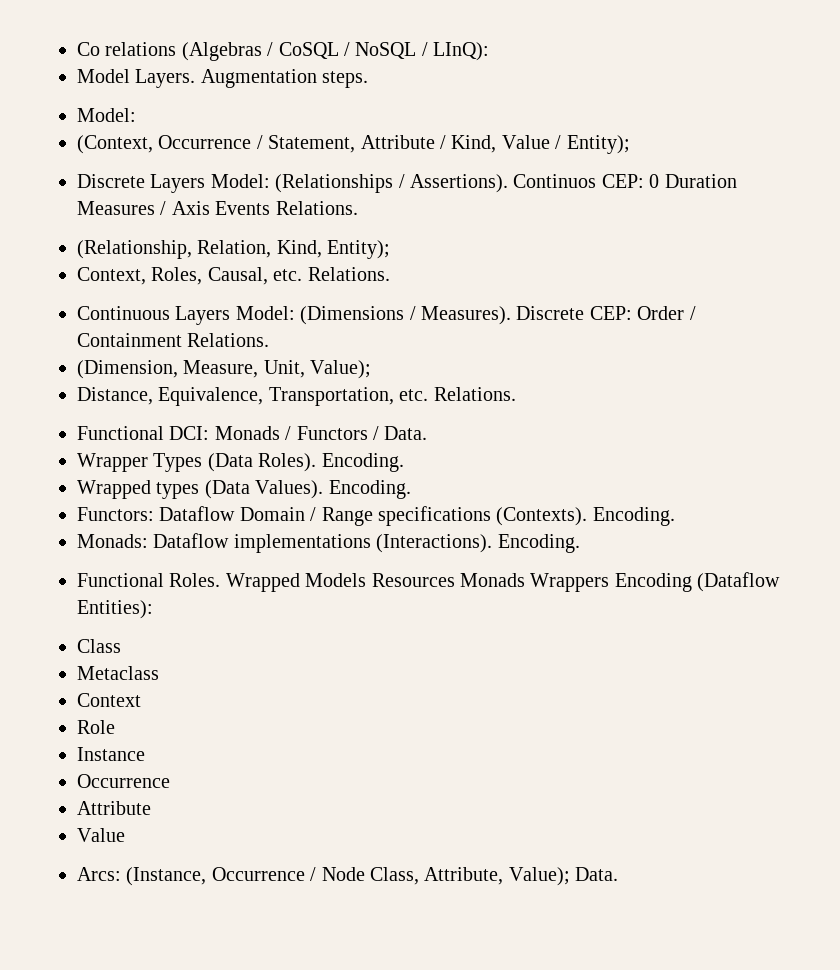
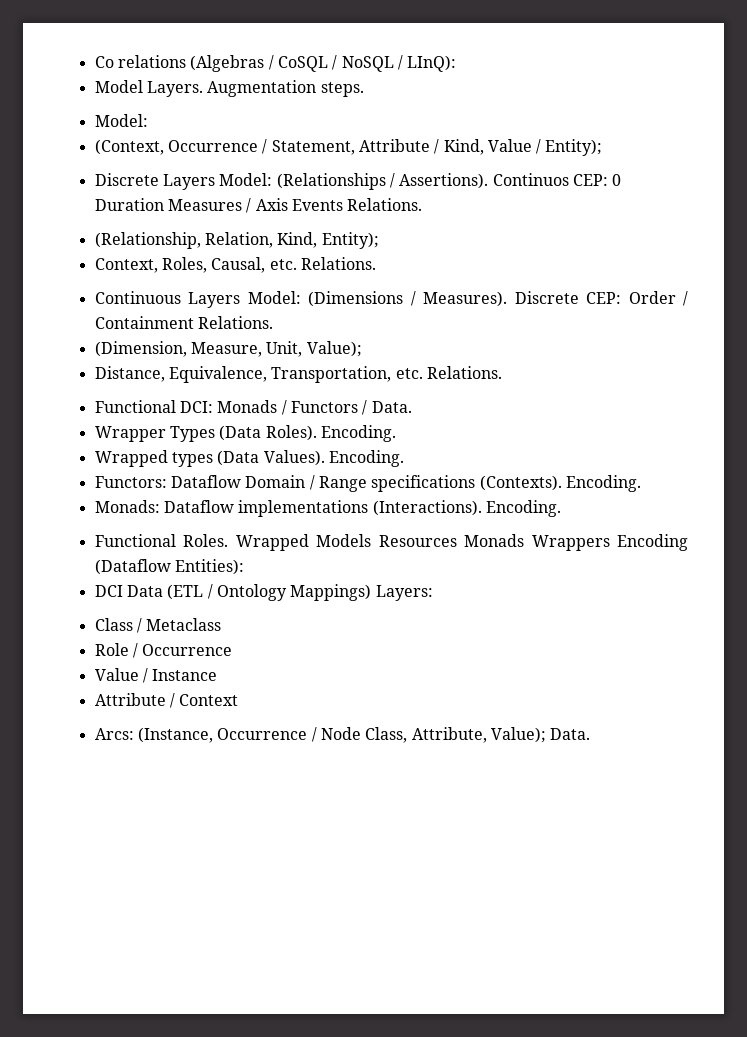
+ DCI Data (ETL / Ontology Mappings) Layers:
- Class
- Metaclass
+ Class / Metaclass
- Context
- Role
- Instance
- Occurrence
- Attribute
- Value
+ Role / Occurrence
+ Value / Instance
+ Attribute / Context

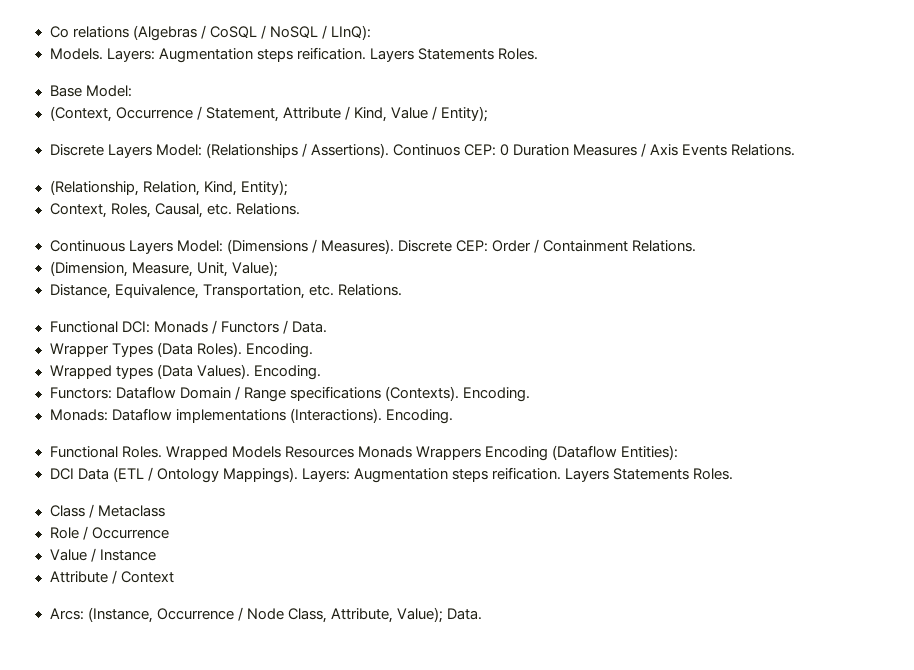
- Model Layers. Augmentation steps.
- Model:
+ Models. Layers: Augmentation steps reification. Layers Statements Roles.
+ Base Model:
- DCI Data (ETL / Ontology Mappings) Layers:
+ DCI Data (ETL / Ontology Mappings). Layers: Augmentation steps reification. Layers Statements Roles.

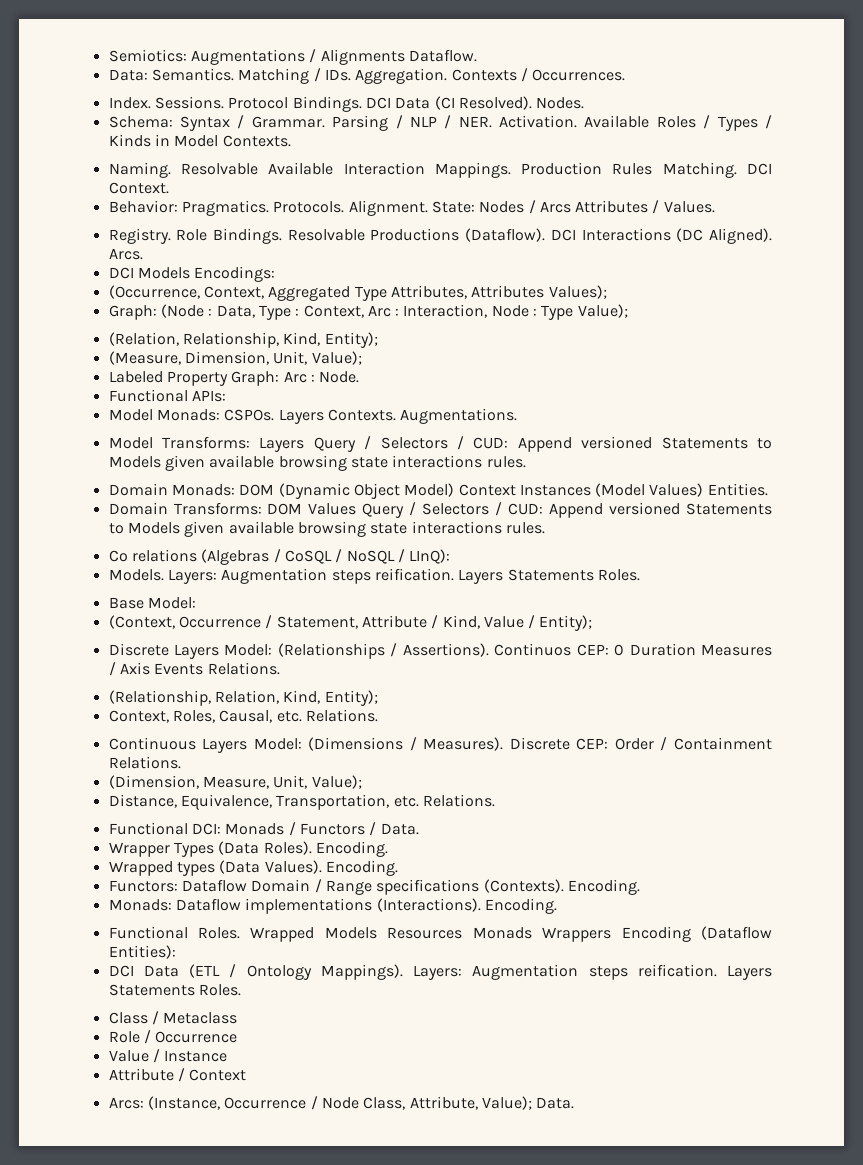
+ Semiotics: Augmentations / Alignments Dataflow.
+ Data: Semantics. Matching / IDs. Aggregation. Contexts / Occurrences.
+ Index. Sessions. Protocol Bindings. DCI Data (CI Resolved). Nodes.
+ Schema: Syntax / Grammar. Parsing / NLP / NER. Activation. Available Roles / Types / Kinds in Model Contexts.
+ Naming. Resolvable Available Interaction Mappings. Production Rules Matching. DCI Context.
+ Behavior: Pragmatics. Protocols. Alignment. State: Nodes / Arcs Attributes / Values.
+ Registry. Role Bindings. Resolvable Productions (Dataflow). DCI Interactions (DC Aligned). Arcs.
+ DCI Models Encodings:
+ (Occurrence, Context, Aggregated Type Attributes, Attributes Values);
+ Graph: (Node : Data, Type : Context, Arc : Interaction, Node : Type Value);
+ (Relation, Relationship, Kind, Entity);
+ (Measure, Dimension, Unit, Value);
+ Labeled Property Graph: Arc : Node.
+ Functional APIs:
+ Model Monads: CSPOs. Layers Contexts. Augmentations.
+ Model Transforms: Layers Query / Selectors / CUD: Append versioned Statements to Models given available browsing state interactions rules.
+ Domain Monads: DOM (Dynamic Object Model) Context Instances (Model Values) Entities.
+ Domain Transforms: DOM Values Query / Selectors / CUD: Append versioned Statements to Models given available browsing state interactions rules.

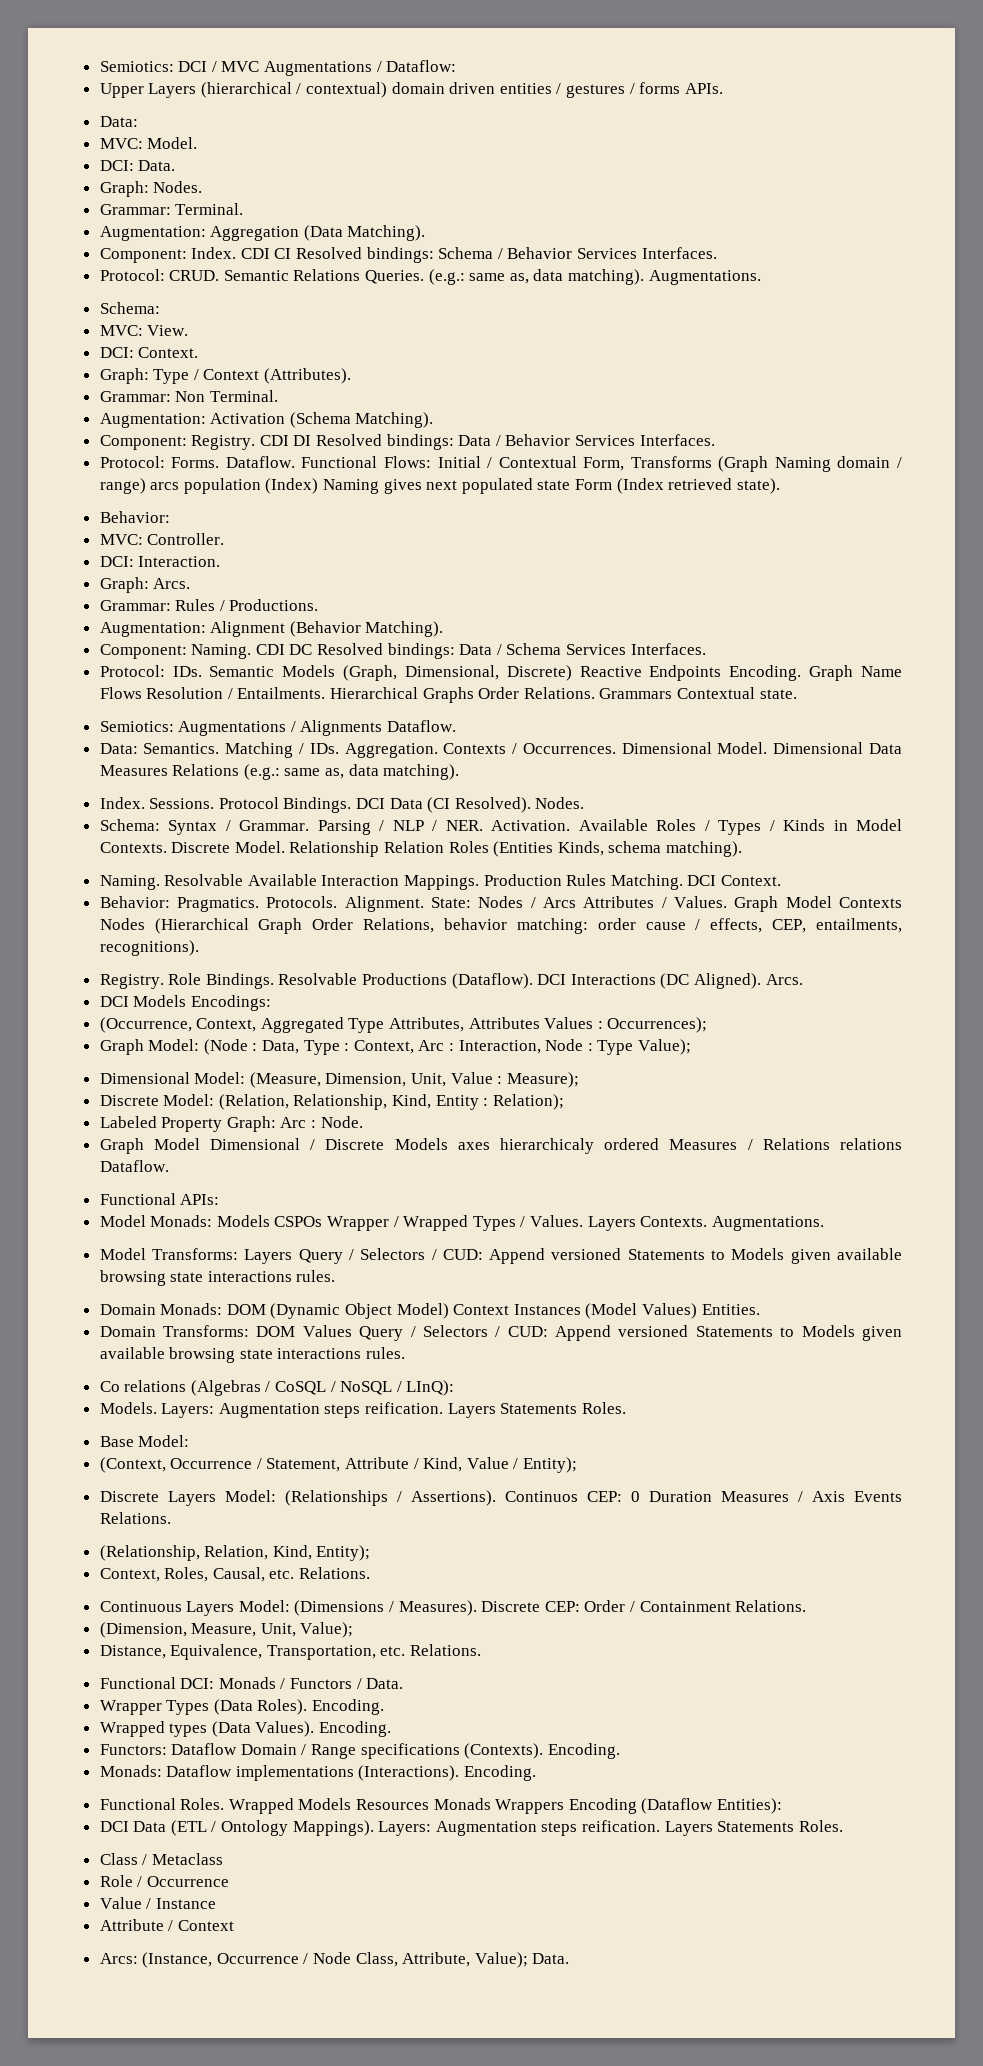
+ Semiotics: DCI / MVC Augmentations / Dataflow:
+ Upper Layers (hierarchical / contextual) domain driven entities / gestures / forms APIs.
+ Data:
+ MVC: Model.
+ DCI: Data.
+ Graph: Nodes.
+ Grammar: Terminal.
+ Augmentation: Aggregation (Data Matching).
+ Component: Index. CDI CI Resolved bindings: Schema / Behavior Services Interfaces.
+ Protocol: CRUD. Semantic Relations Queries. (e.g.: same as, data matching). Augmentations.
+ Schema:
+ MVC: View.
+ DCI: Context.
+ Graph: Type / Context (Attributes).
+ Grammar: Non Terminal.
+ Augmentation: Activation (Schema Matching).
+ Component: Registry. CDI DI Resolved bindings: Data / Behavior Services Interfaces.
+ Protocol: Forms. Dataflow. Functional Flows: Initial / Contextual Form, Transforms (Graph Naming domain / range) arcs population (Index) Naming gives next populated state Form (Index retrieved state).
+ Behavior:
+ MVC: Controller.
+ DCI: Interaction.
+ Graph: Arcs.
+ Grammar: Rules / Productions.
+ Augmentation: Alignment (Behavior Matching).
+ Component: Naming. CDI DC Resolved bindings: Data / Schema Services Interfaces.
+ Protocol: IDs. Semantic Models (Graph, Dimensional, Discrete) Reactive Endpoints Encoding. Graph Name Flows Resolution / Entailments. Hierarchical Graphs Order Relations. Grammars Contextual state.
+ Dimensional Model. Dimensional Data Measures Relations (e.g.: same as, data matching).
+ Discrete Model. Relationship Relation Roles (Entities Kinds, schema matching).
+ Graph Model Contexts Nodes (Hierarchical Graph Order Relations, behavior matching: order cause / effects, CEP, entailments, recognitions).
- (Occurrence, Context, Aggregated Type Attributes, Attributes Values);
- Graph: (Node : Data, Type : Context, Arc : Interaction, Node : Type Value);
+ (Occurrence, Context, Aggregated Type Attributes, Attributes Values : Occurrences);
+ Graph Model: (Node : Data, Type : Context, Arc : Interaction, Node : Type Value);
- (Relation, Relationship, Kind, Entity);
- (Measure, Dimension, Unit, Value);
+ Dimensional Model: (Measure, Dimension, Unit, Value : Measure);
+ Discrete Model: (Relation, Relationship, Kind, Entity : Relation);
+ Graph Model Dimensional / Discrete Models axes hierarchicaly ordered Measures / Relations relations Dataflow.
  Functional APIs:
- Model Monads: CSPOs.
+ Model Monads: Models CSPOs Wrapper / Wrapped Types / Values.

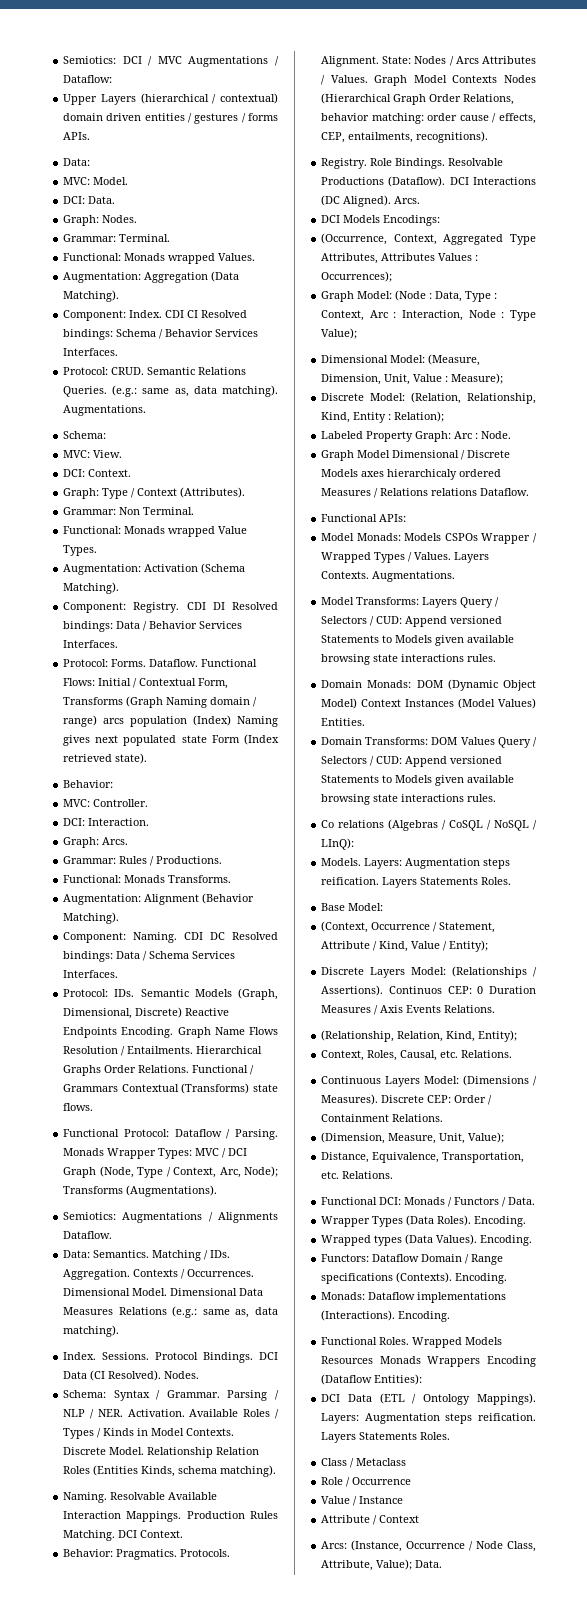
+ Functional: Monads wrapped Values.
+ Functional: Monads wrapped Value Types.
+ Functional: Monads Transforms.
- Grammars Contextual state.
+ Functional / Grammars Contextual (Transforms) state flows.
+ Functional Protocol: Dataflow / Parsing. Monads Wrapper Types: MVC / DCI Graph (Node, Type / Context, Arc, Node); Transforms (Augmentations).

